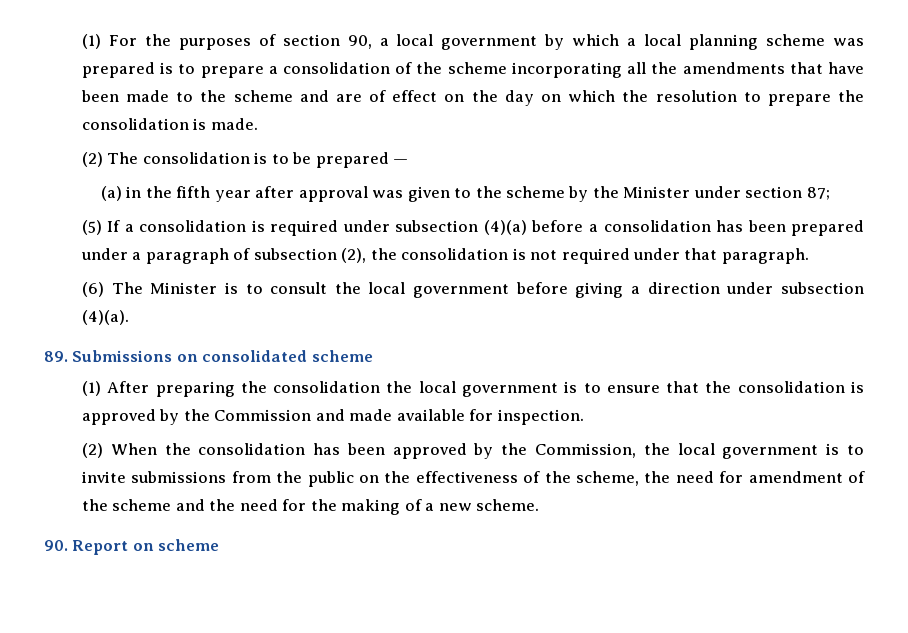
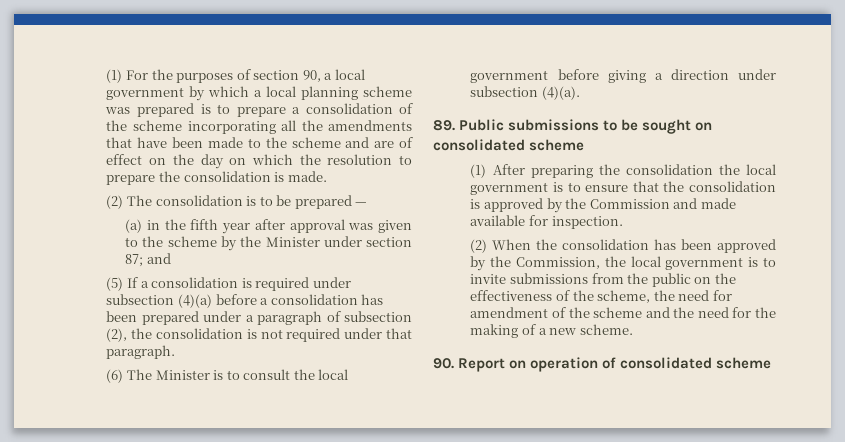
- (a) in the fifth year after approval was given to the scheme by the Minister under section 87;
+ (a) in the fifth year after approval was given to the scheme by the Minister under section 87; and
- 89. Submissions on consolidated scheme
+ 89. Public submissions to be sought on consolidated scheme
- 90. Report on scheme
+ 90. Report on operation of consolidated scheme

